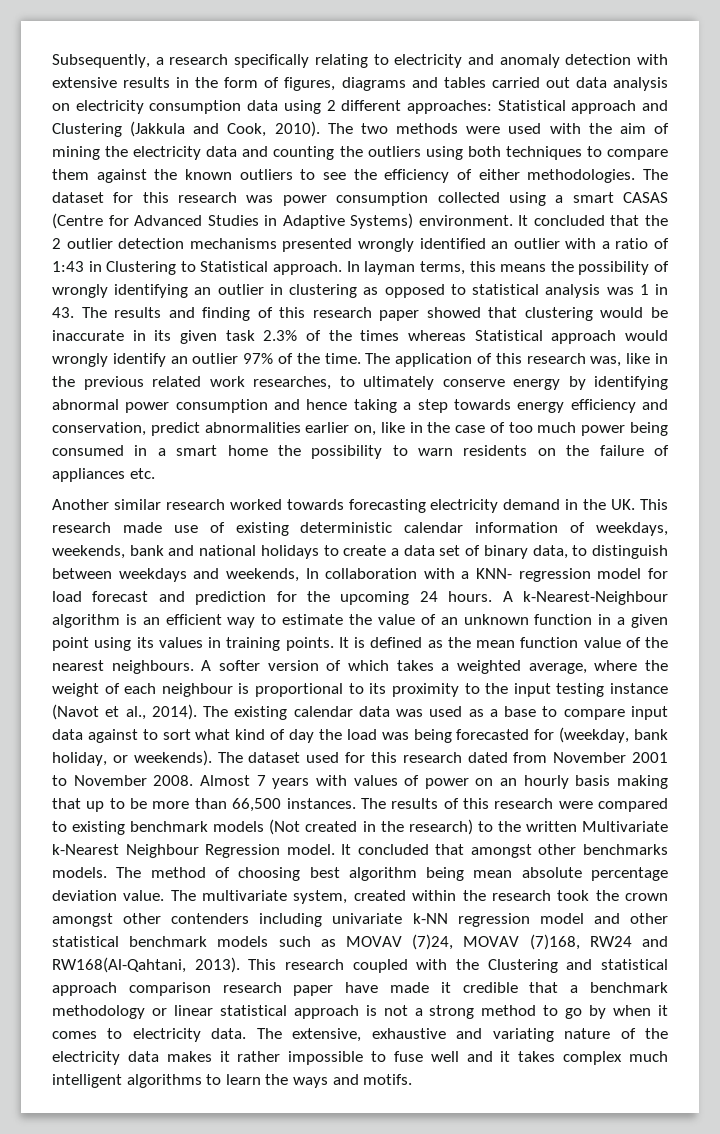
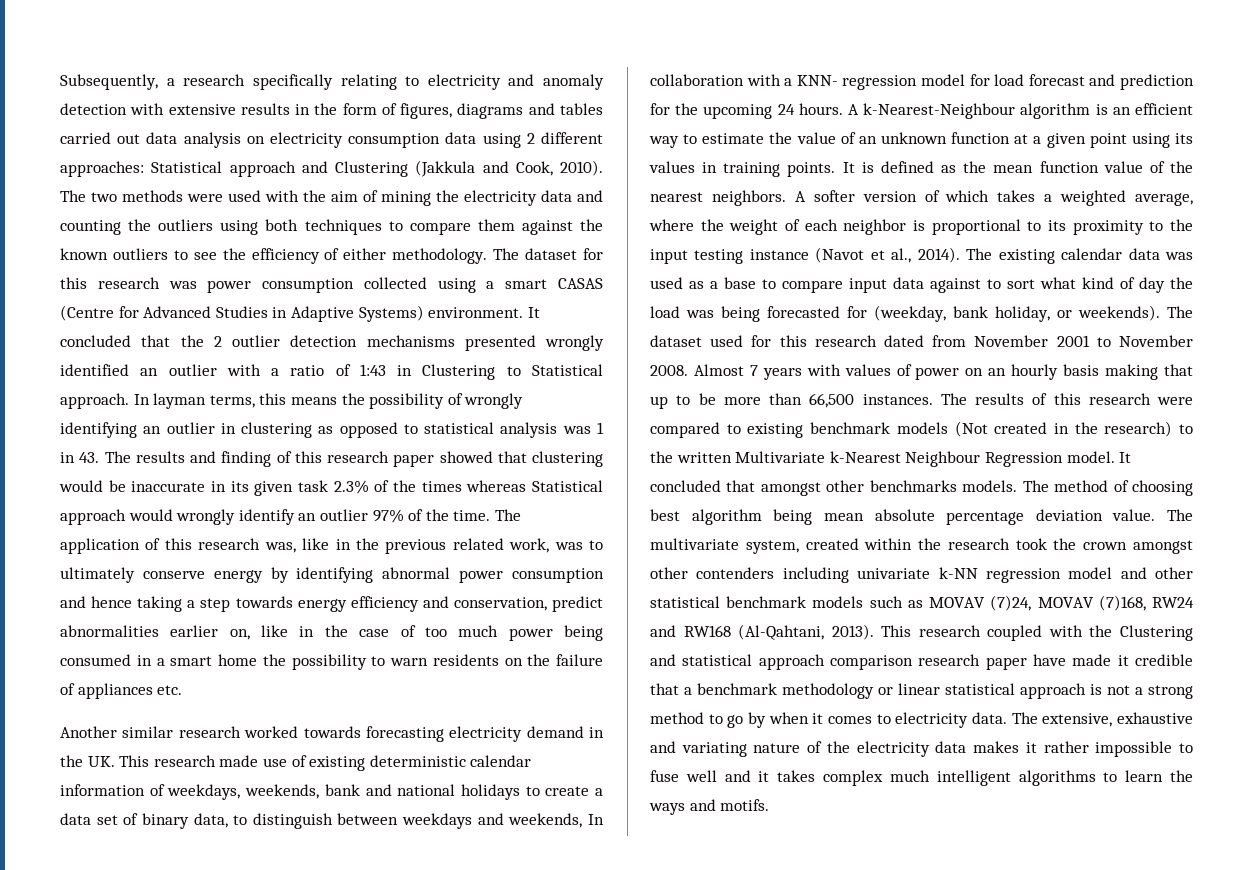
- The two methods were used with the aim of mining the electricity data and counting the outliers using both techniques to compare them against the known outliers to see the efficiency of either methodologies.
+ The two methods were used with the aim of mining the electricity data and counting the outliers using both techniques to compare them against the known outliers to see the efficiency of either methodology.
- The application of this research was, like in the previous related work researches, to ultimately conserve energy by identifying abnormal power consumption and hence taking a step towards energy efficiency and conservation, predict abnormalities earlier on, like in the case of too much power being consumed in a smart home the possibility to warn residents on the failure of appliances etc.
+ The application of this research was, like in the previous related work, was to ultimately conserve energy by identifying abnormal power consumption and hence taking a step towards energy efficiency and conservation, predict abnormalities earlier on, like in the case of too much power being consumed in a smart home the possibility to warn residents on the failure of appliances etc.
- A k-Nearest-Neighbour algorithm is an efficient way to estimate the value of an unknown function in a given point using its values in training points.
+ A k-Nearest-Neighbour algorithm is an efficient way to estimate the value of an unknown function at a given point using its values in training points.
- It is defined as the mean function value of the nearest neighbours.
+ It is defined as the mean function value of the nearest neighbors.
- A softer version of which takes a weighted average, where the weight of each neighbour is proportional to its proximity to the input testing instance (Navot et al., 2014).
+ A softer version of which takes a weighted average, where the weight of each neighbor is proportional to its proximity to the input testing instance (Navot et al., 2014).
- The multivariate system, created within the research took the crown amongst other contenders including univariate k-NN regression model and other statistical benchmark models such as MOVAV (7)24, MOVAV (7)168, RW24 and RW168(Al-Qahtani, 2013).
+ The multivariate system, created within the research took the crown amongst other contenders including univariate k-NN regression model and other statistical benchmark models such as MOVAV (7)24, MOVAV (7)168, RW24 and RW168 (Al-Qahtani, 2013).

